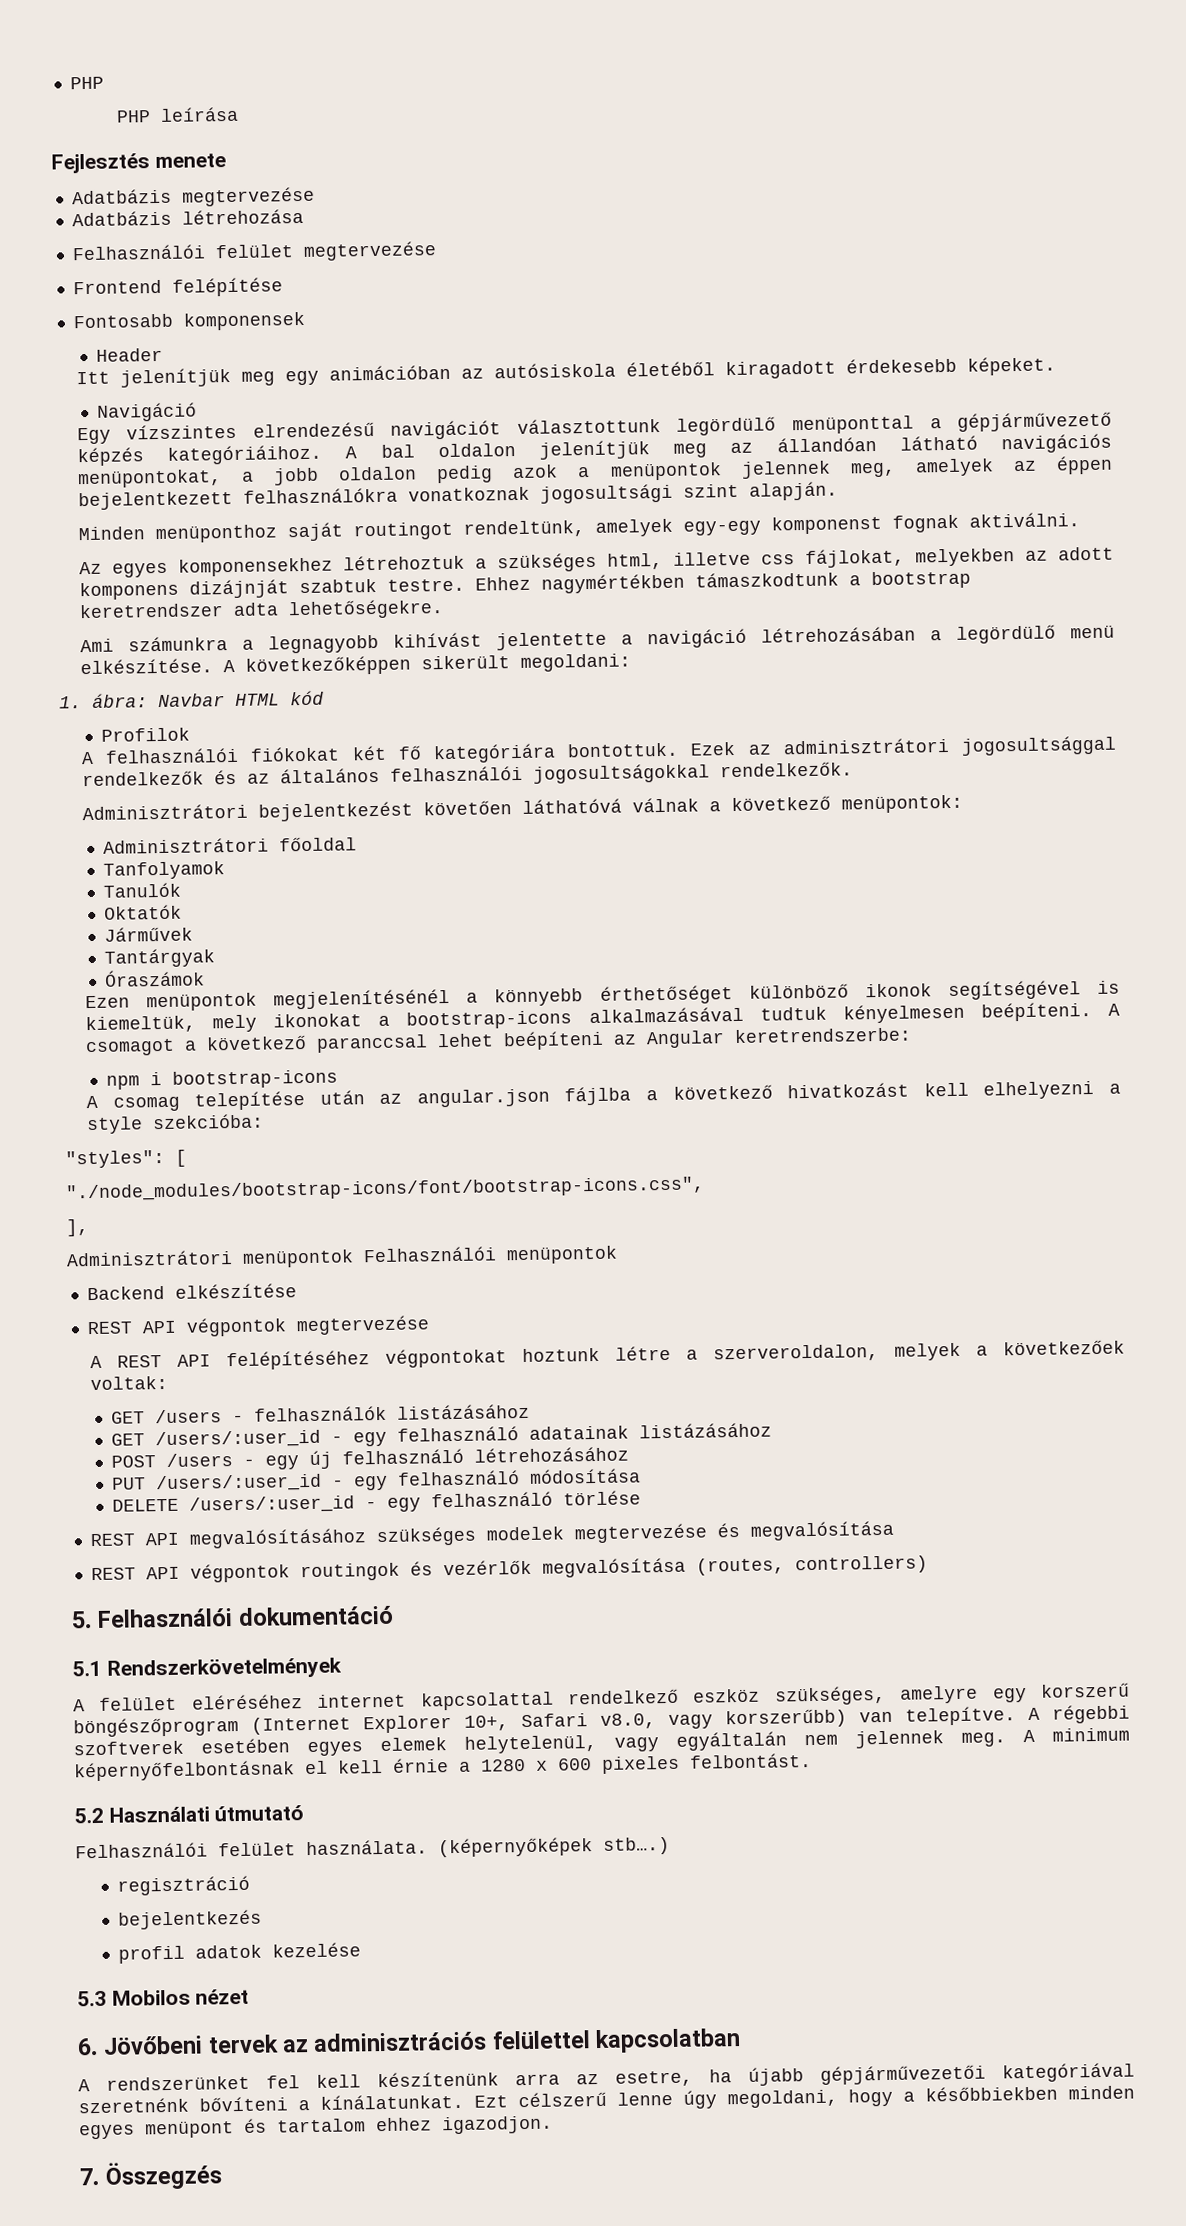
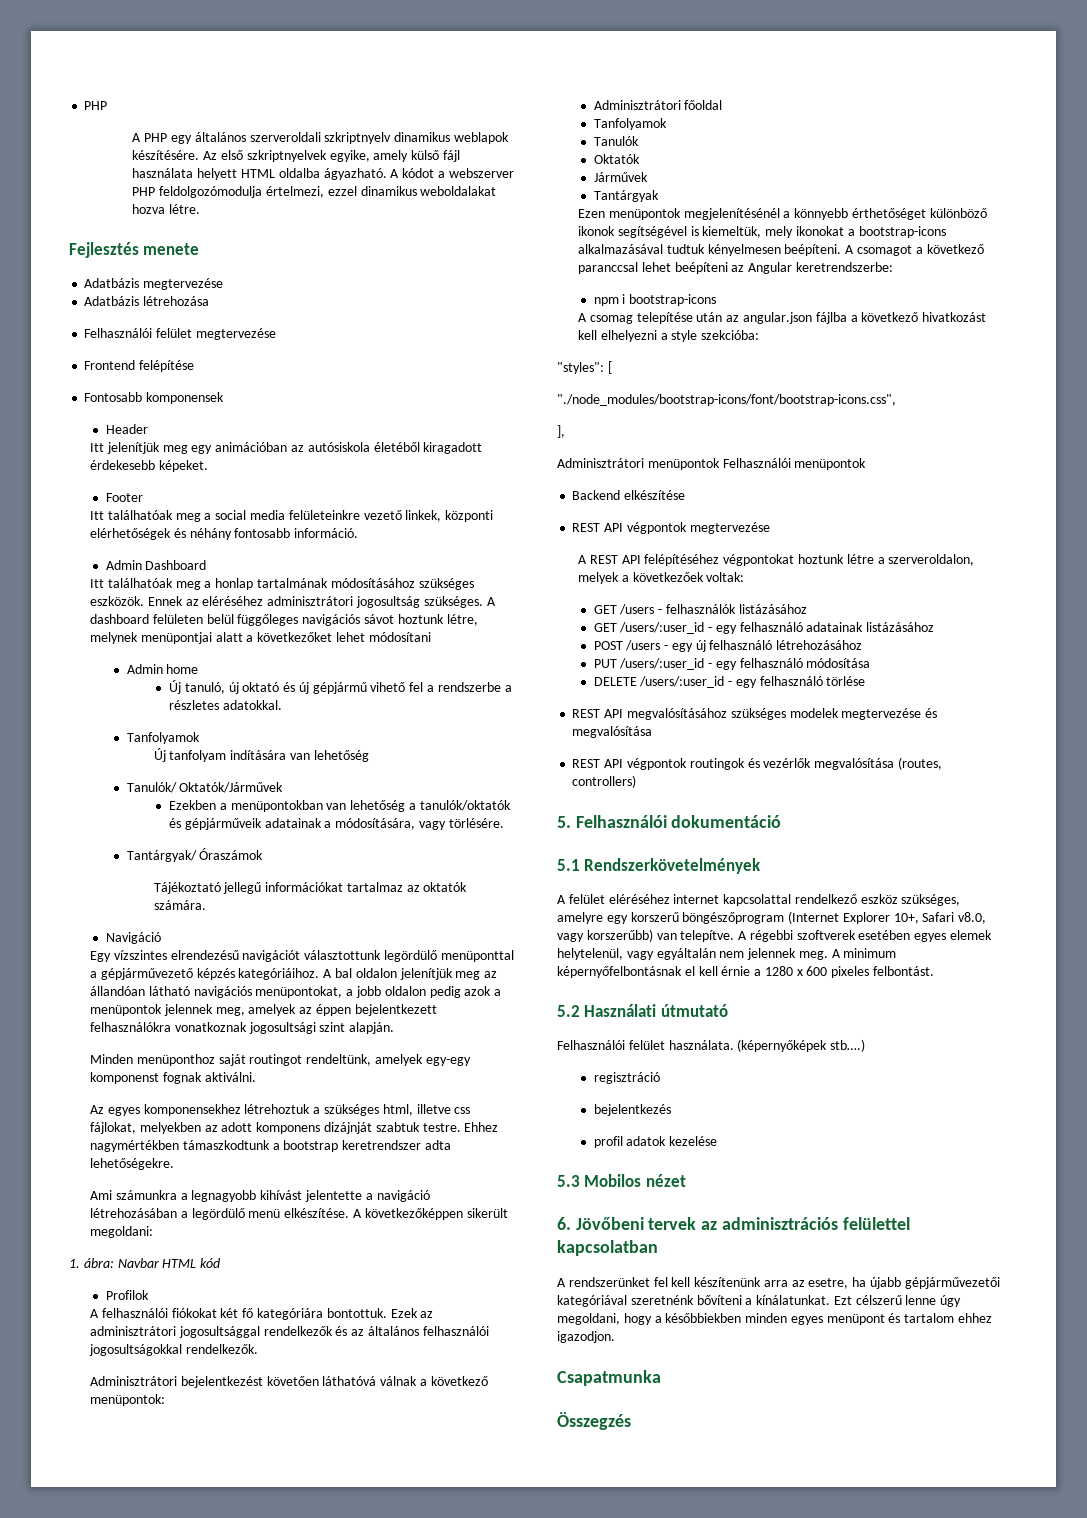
- PHP leírása
+ A PHP egy általános szerveroldali szkriptnyelv dinamikus weblapok készítésére. Az első szkriptnyelvek egyike, amely külső fájl használata helyett HTML oldalba ágyazható. A kódot a webszerver PHP feldolgozómodulja értelmezi, ezzel dinamikus weboldalakat hozva létre.
+ Footer
+ Itt találhatóak meg a social media felületeinkre vezető linkek, központi elérhetőségek és néhány fontosabb információ.
+ Admin Dashboard
+ Itt találhatóak meg a honlap tartalmának módosításához szükséges eszközök. Ennek az eléréséhez adminisztrátori jogosultság szükséges. A dashboard felületen belül függőleges navigációs sávot hoztunk létre, melynek menüpontjai alatt a következőket lehet módosítani
+ Admin home
+ Új tanuló, új oktató és új gépjármű vihető fel a rendszerbe a részletes adatokkal.
+ Tanfolyamok
+ Új tanfolyam indítására van lehetőség
+ Tanulók/ Oktatók/Járművek
+ Ezekben a menüpontokban van lehetőség a tanulók/oktatók és gépjárműveik adatainak a módosítására, vagy törlésére.
+ Tantárgyak/ Óraszámok
+ Tájékoztató jellegű információkat tartalmaz az oktatók számára.
- Óraszámok
- 7. Összegzés
+ Csapatmunka
+ Összegzés

